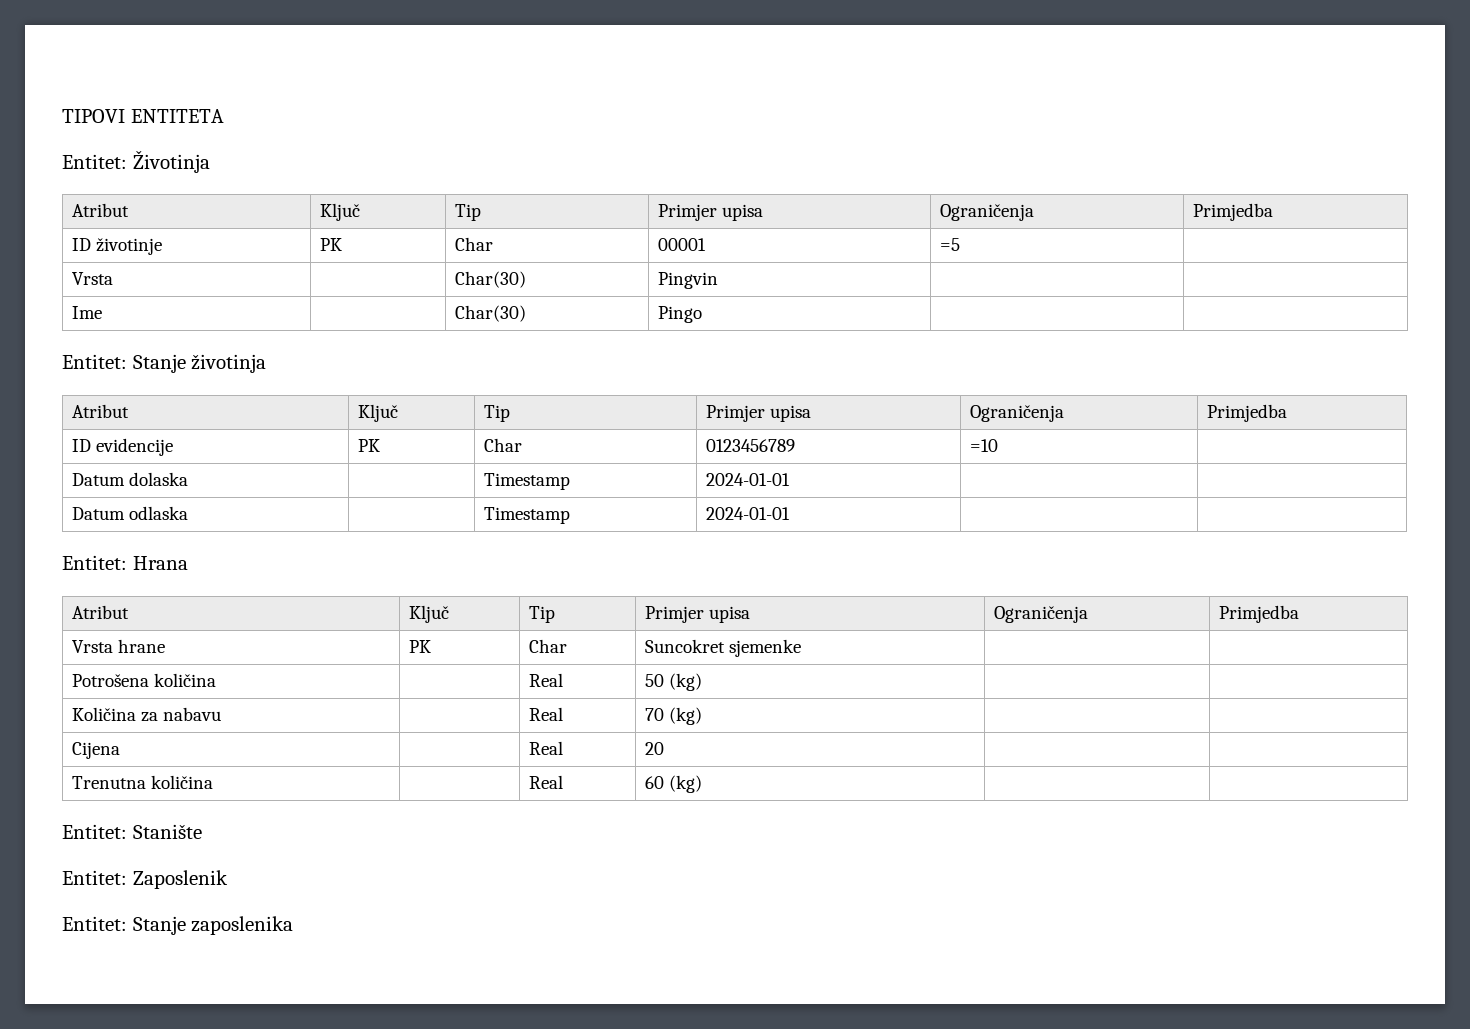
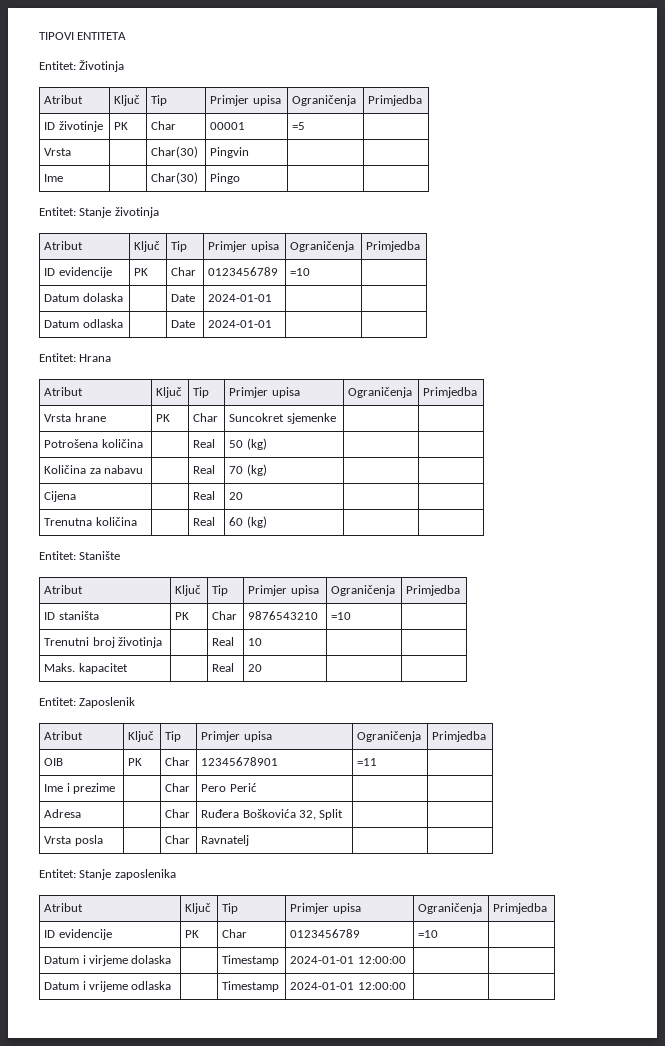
- Datum dolaska | | Timestamp | 2024-01-01 | |
+ Datum dolaska | | Date | 2024-01-01 | |
- Datum odlaska | | Timestamp | 2024-01-01 | |
+ Datum odlaska | | Date | 2024-01-01 | |
  Entitet: Stanište
+ Atribut | Ključ | Tip | Primjer upisa | Ograničenja | Primjedba
+ ID staništa | PK | Char | 9876543210 | =10 |
+ Trenutni broj životinja | | Real | 10 | |
+ Maks. kapacitet | | Real | 20 | |
  Entitet: Zaposlenik
+ Atribut | Ključ | Tip | Primjer upisa | Ograničenja | Primjedba
+ OIB | PK | Char | 12345678901 | =11 |
+ Ime i prezime | | Char | Pero Perić | |
+ Adresa | | Char | Ruđera Boškovića 32, Split | |
+ Vrsta posla | | Char | Ravnatelj | |
  Entitet: Stanje zaposlenika
+ Atribut | Ključ | Tip | Primjer upisa | Ograničenja | Primjedba
+ ID evidencije | PK | Char | 0123456789 | =10 |
+ Datum i virjeme dolaska | | Timestamp | 2024-01-01 12:00:00 | |
+ Datum i vrijeme odlaska | | Timestamp | 2024-01-01 12:00:00 | |

